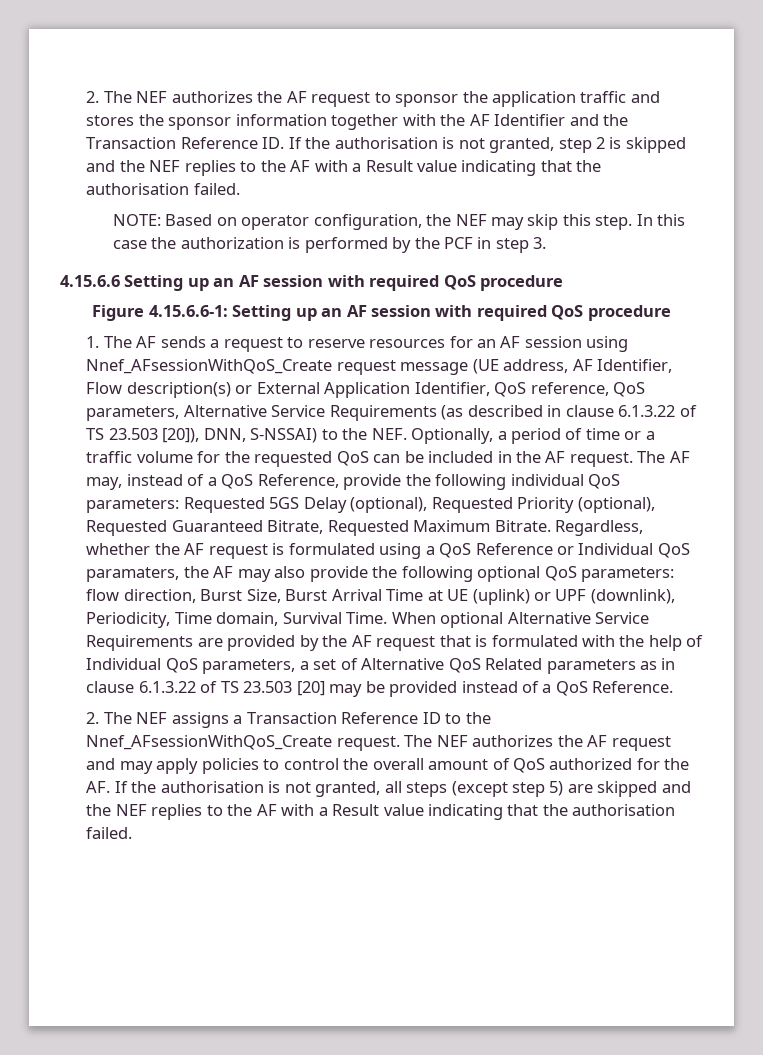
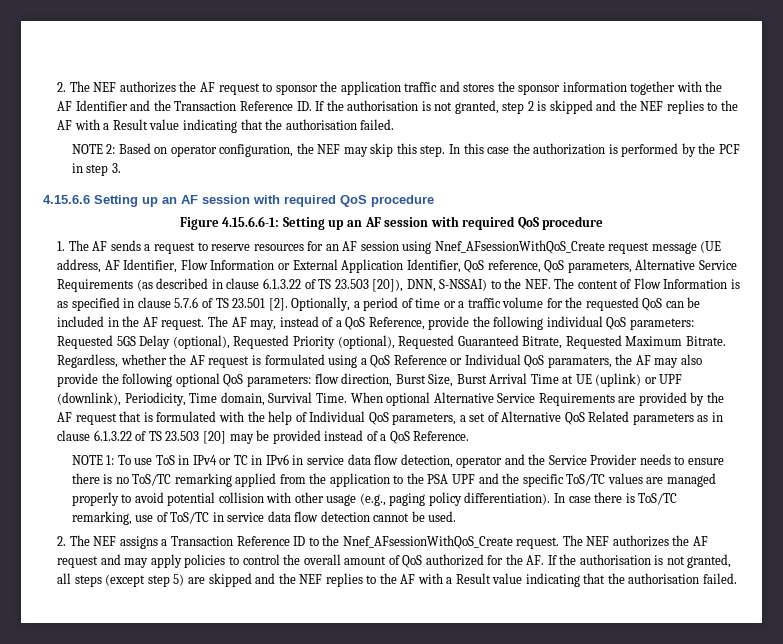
- NOTE: Based on operator configuration, the NEF may skip this step.
+ NOTE 2: Based on operator configuration, the NEF may skip this step.
- 1. The AF sends a request to reserve resources for an AF session using Nnef_AFsessionWithQoS_Create request message (UE address, AF Identifier, Flow description(s) or External Application Identifier, QoS reference, QoS parameters, Alternative Service Requirements (as described in clause 6.1.3.22 of TS 23.503 [20]), DNN, S-NSSAI) to the NEF. Optionally, a period of time or a traffic volume for the requested QoS can be included in the AF request.
+ 1. The AF sends a request to reserve resources for an AF session using Nnef_AFsessionWithQoS_Create request message (UE address, AF Identifier, Flow Information or External Application Identifier, QoS reference, QoS parameters, Alternative Service Requirements (as described in clause 6.1.3.22 of TS 23.503 [20]), DNN, S-NSSAI) to the NEF. The content of Flow Information is as specified in clause 5.7.6 of TS 23.501 [2]. Optionally, a period of time or a traffic volume for the requested QoS can be included in the AF request.
+ NOTE 1: To use ToS in IPv4 or TC in IPv6 in service data flow detection, operator and the Service Provider needs to ensure there is no ToS/TC remarking applied from the application to the PSA UPF and the specific ToS/TC values are managed properly to avoid potential collision with other usage (e.g., paging policy differentiation). In case there is ToS/TC remarking, use of ToS/TC in service data flow detection cannot be used.

